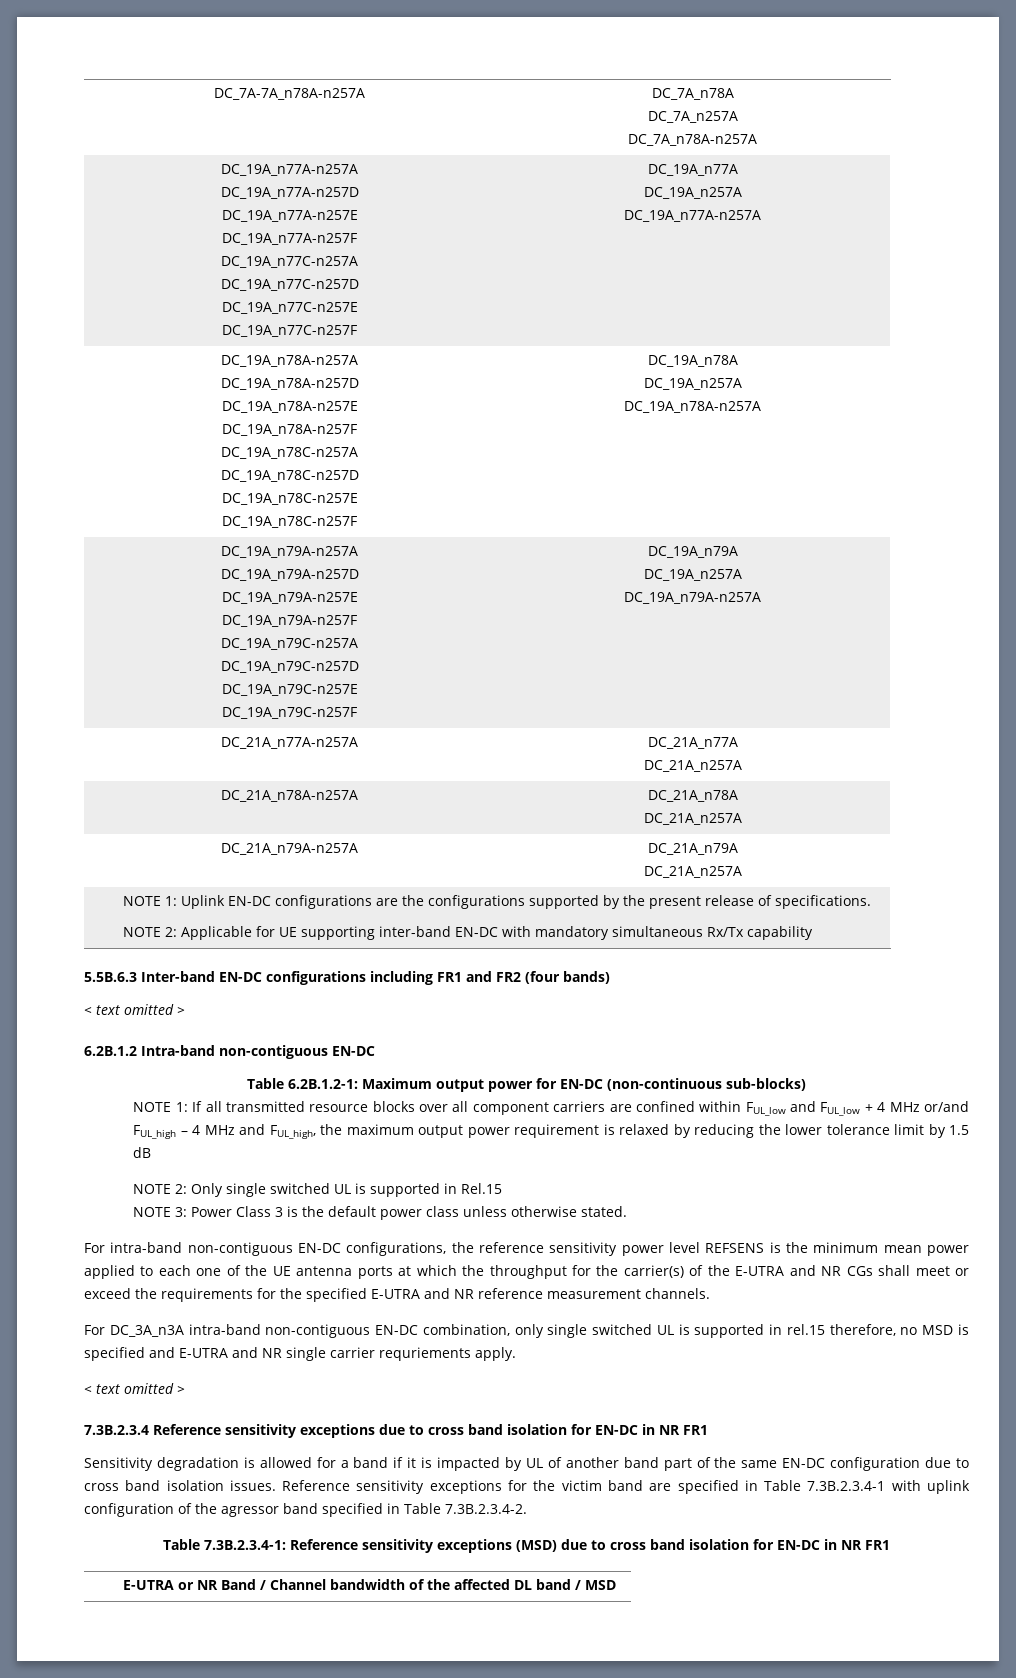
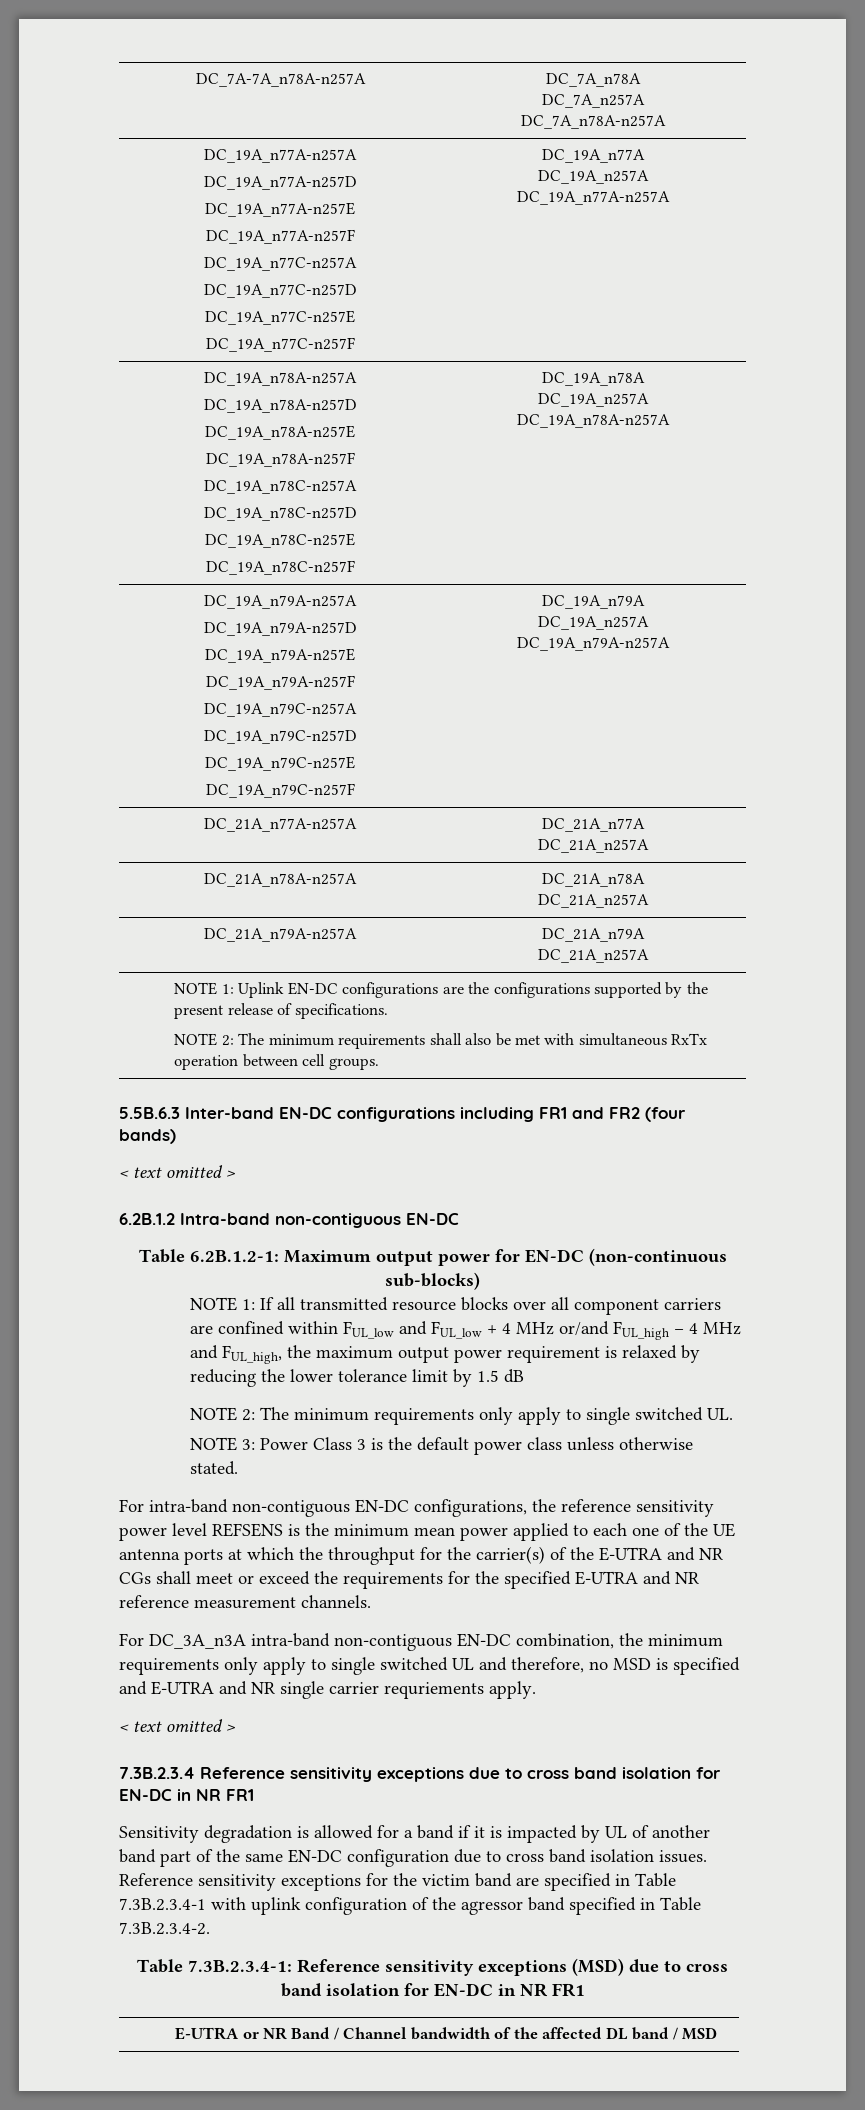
  NOTE 1: Uplink EN-DC configurations are the configurations supported by the present release of specifications.
- NOTE 2: Applicable for UE supporting inter-band EN-DC with mandatory simultaneous Rx/Tx capability
+ NOTE 2: The minimum requirements shall also be met with simultaneous RxTx operation between cell groups.
- NOTE 2: Only single switched UL is supported in Rel.15
+ NOTE 2: The minimum requirements only apply to single switched UL.
- For DC_3A_n3A intra-band non-contiguous EN-DC combination, only single switched UL is supported in rel.15 therefore, no MSD is specified and E-UTRA and NR single carrier requriements apply.
+ For DC_3A_n3A intra-band non-contiguous EN-DC combination, the minimum requirements only apply to single switched UL and therefore, no MSD is specified and E-UTRA and NR single carrier requriements apply.

